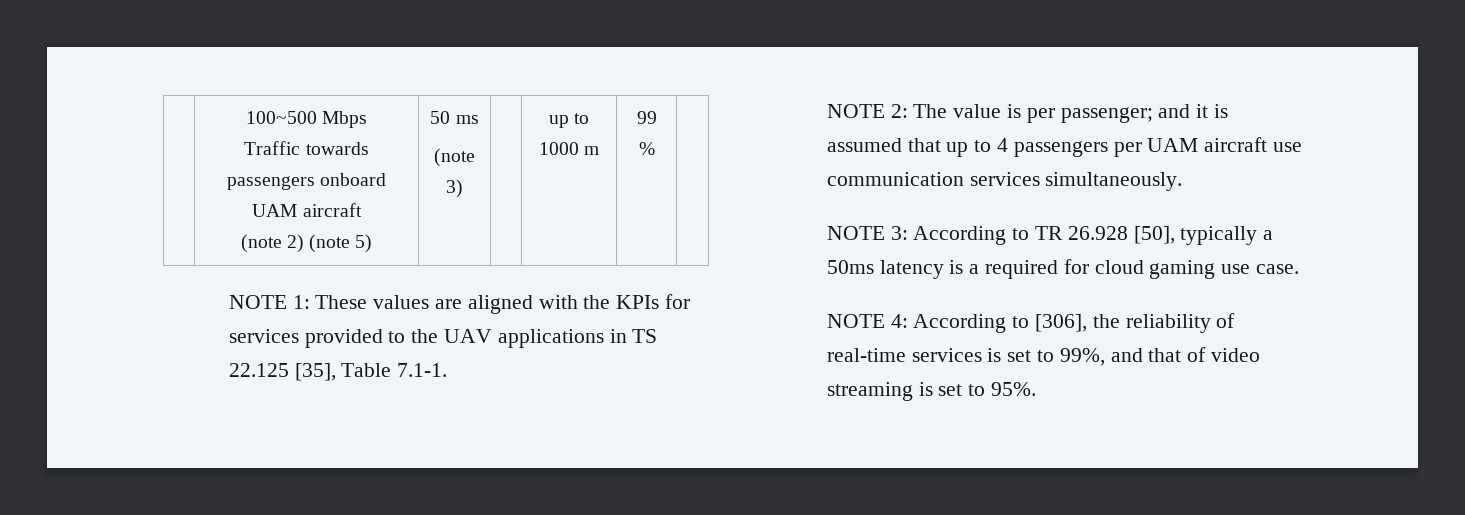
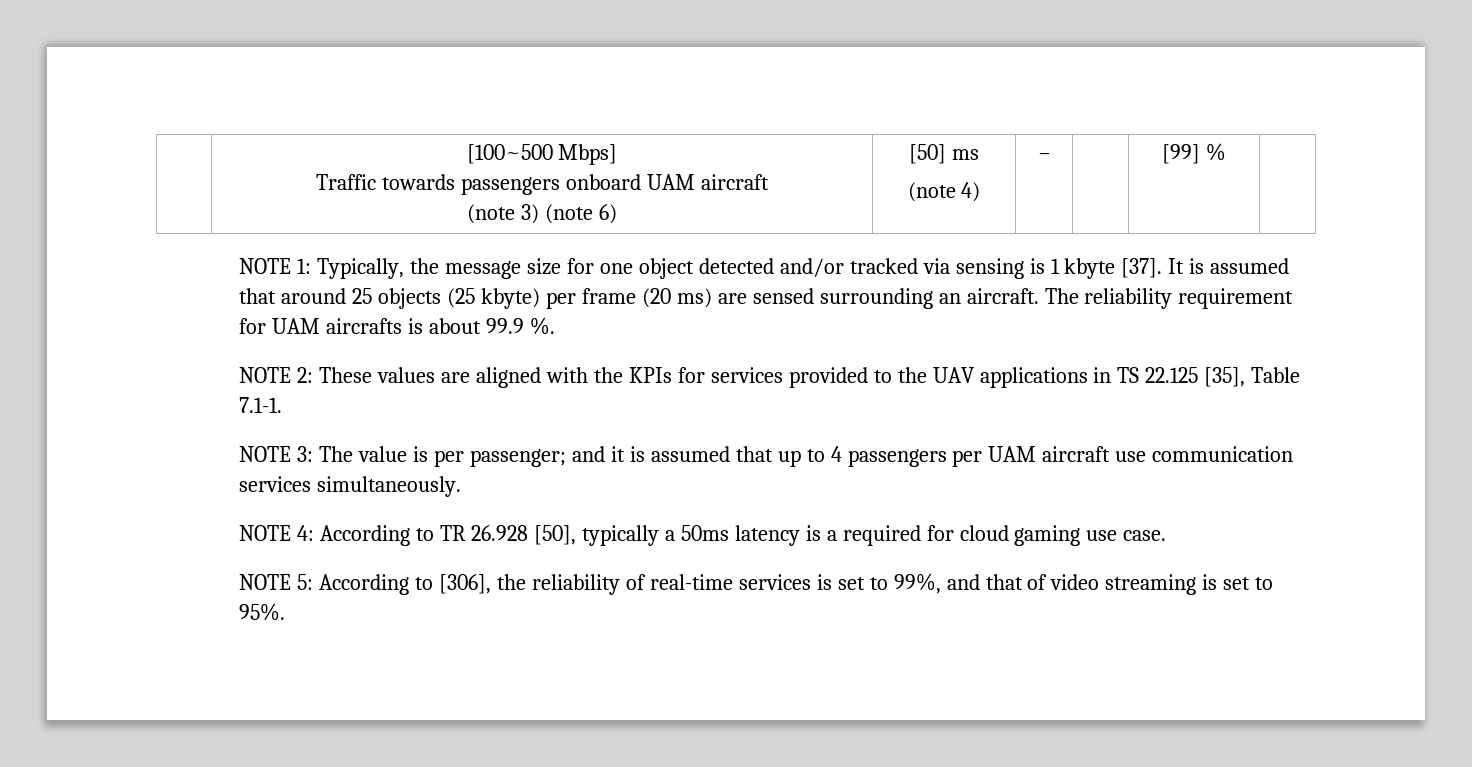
- | 100~500 Mbps
+ | [100~500 Mbps]
  Traffic towards passengers onboard UAM aircraft
- (note 2) (note 5) | 50 ms
- (note 3) | | up to 1000 m | 99 % |
- NOTE 1: These values are aligned with the KPIs for services provided to the UAV applications in TS 22.125 [35], Table 7.1-1.
+ (note 3) (note 6) | [50] ms
+ (note 4) | – | | [99] % |
+ NOTE 1: Typically, the message size for one object detected and/or tracked via sensing is 1 kbyte [37]. It is assumed that around 25 objects (25 kbyte) per frame (20 ms) are sensed surrounding an aircraft. The reliability requirement for UAM aircrafts is about 99.9 %.
+ NOTE 2: These values are aligned with the KPIs for services provided to the UAV applications in TS 22.125 [35], Table 7.1-1.
- NOTE 2: The value is per passenger; and it is assumed that up to 4 passengers per UAM aircraft use communication services simultaneously.
+ NOTE 3: The value is per passenger; and it is assumed that up to 4 passengers per UAM aircraft use communication services simultaneously.
- NOTE 3: According to TR 26.928 [50], typically a 50ms latency is a required for cloud gaming use case.
+ NOTE 4: According to TR 26.928 [50], typically a 50ms latency is a required for cloud gaming use case.
- NOTE 4: According to [306], the reliability of real-time services is set to 99%, and that of video streaming is set to 95%.
+ NOTE 5: According to [306], the reliability of real-time services is set to 99%, and that of video streaming is set to 95%.

